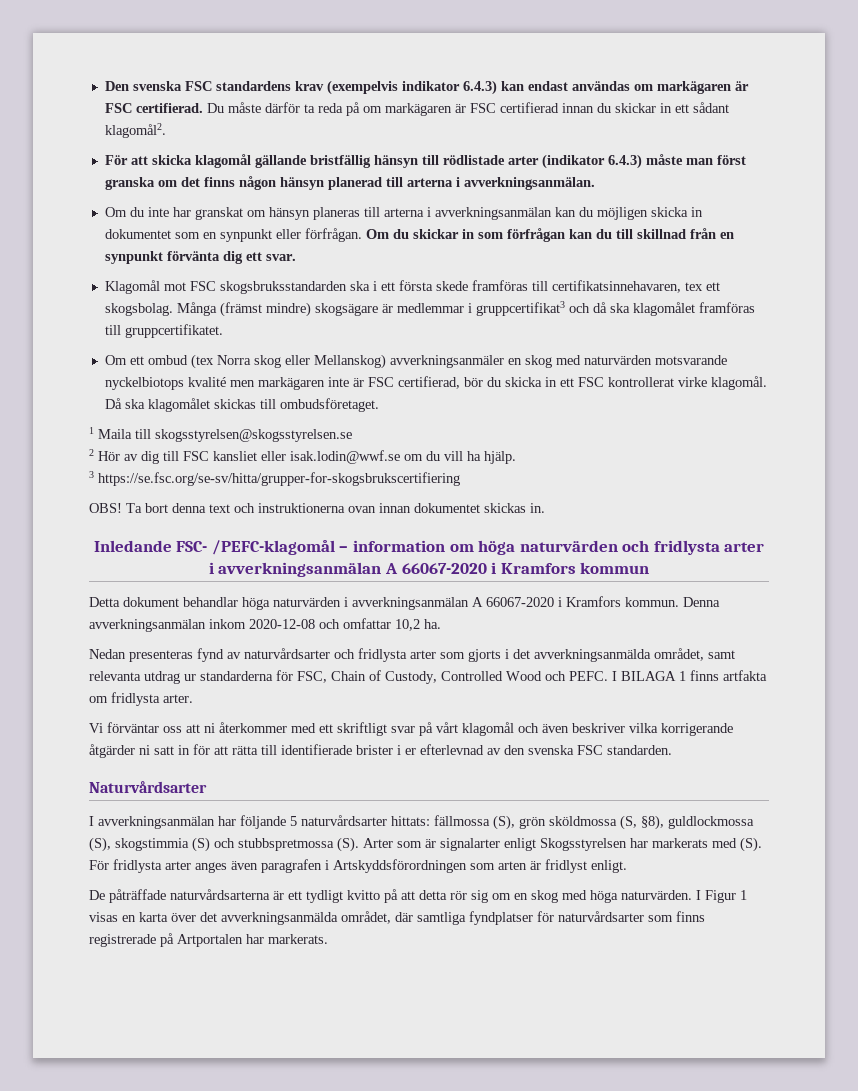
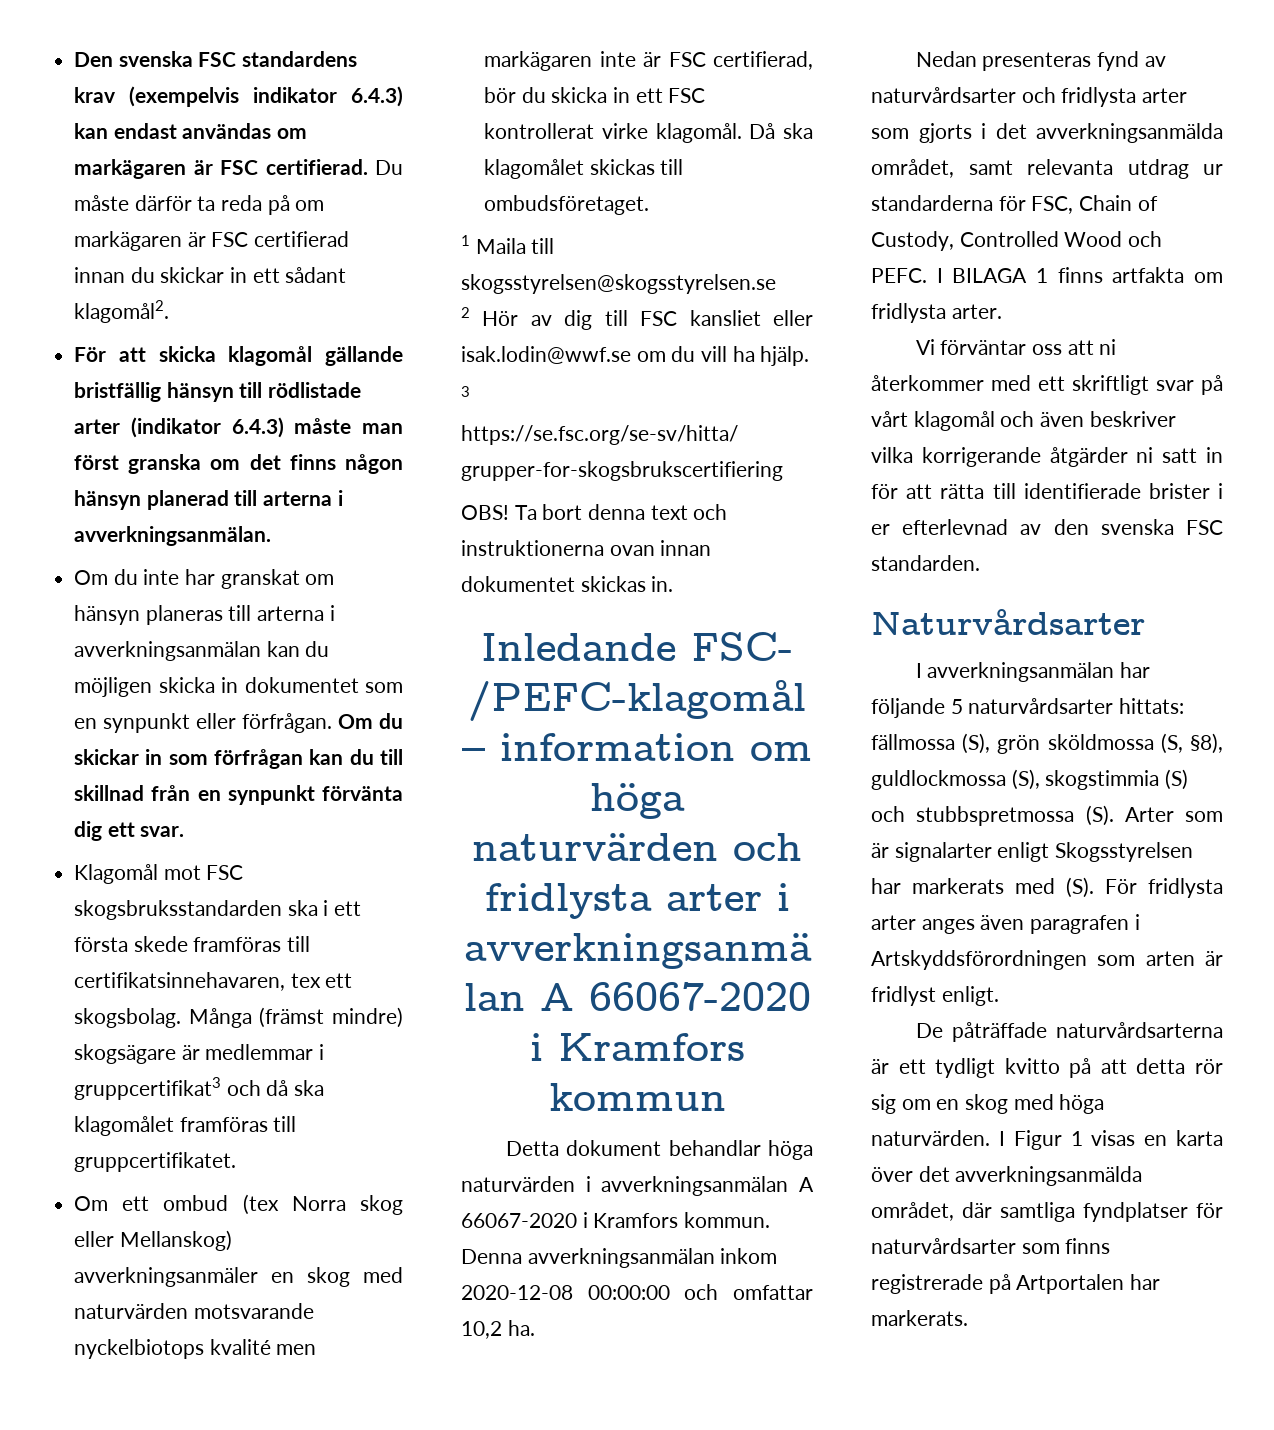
- Denna avverkningsanmälan inkom 2020-12-08 och omfattar 10,2 ha.
+ Denna avverkningsanmälan inkom 2020-12-08 00:00:00 och omfattar 10,2 ha.

